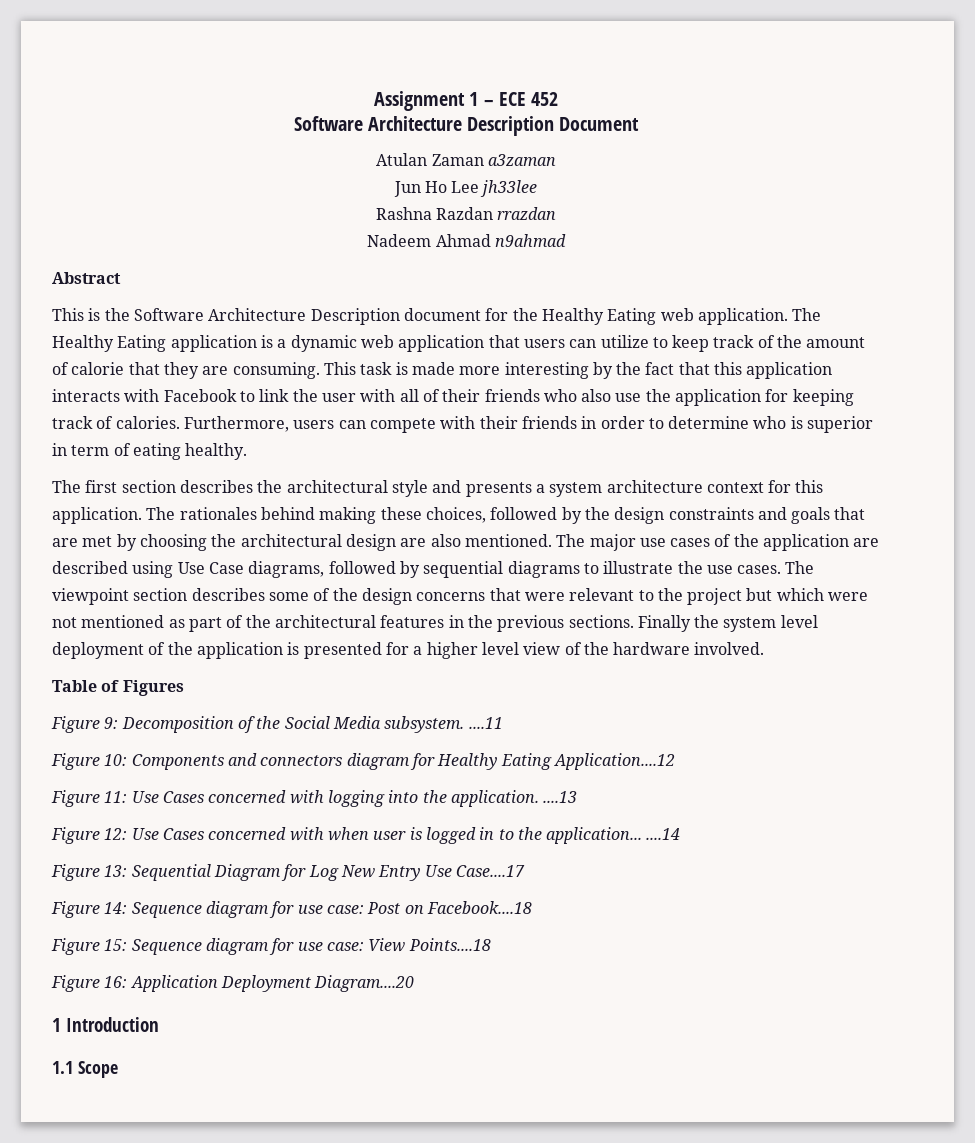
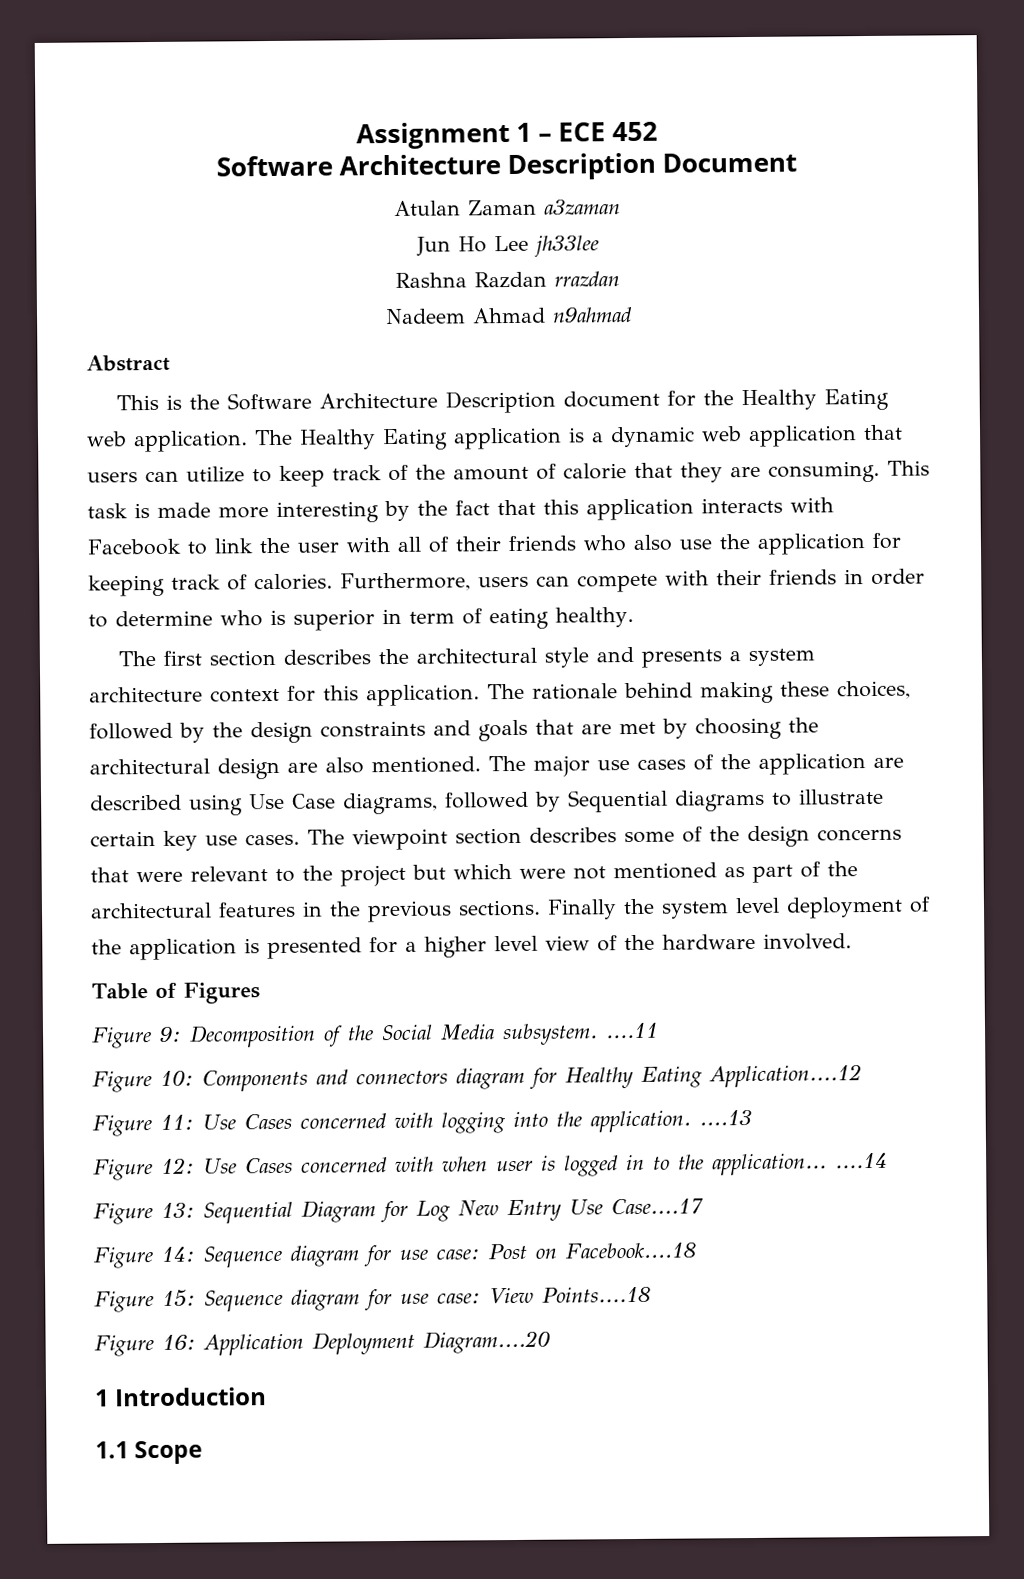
- The rationales behind making these choices, followed by the design constraints and goals that are met by choosing the architectural design are also mentioned.
+ The rationale behind making these choices, followed by the design constraints and goals that are met by choosing the architectural design are also mentioned.
- The major use cases of the application are described using Use Case diagrams, followed by sequential diagrams to illustrate the use cases.
+ The major use cases of the application are described using Use Case diagrams, followed by Sequential diagrams to illustrate certain key use cases.

